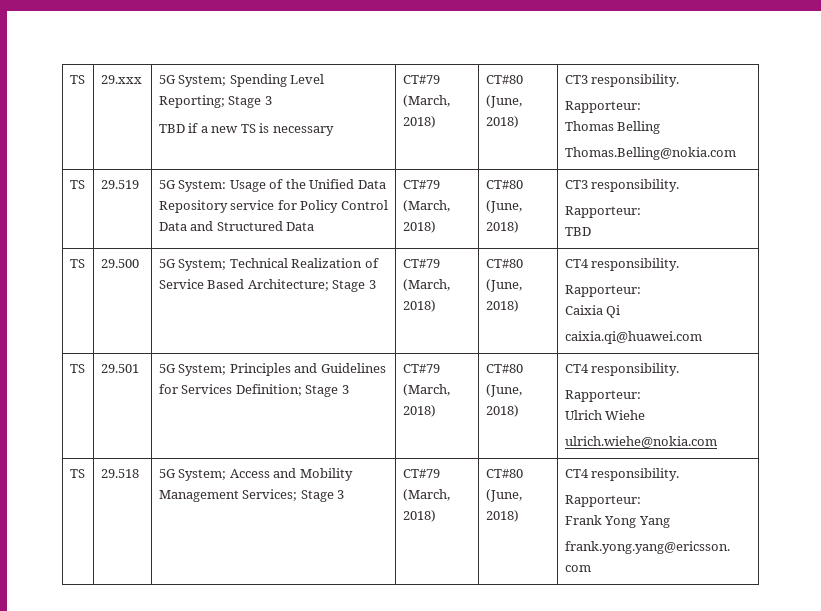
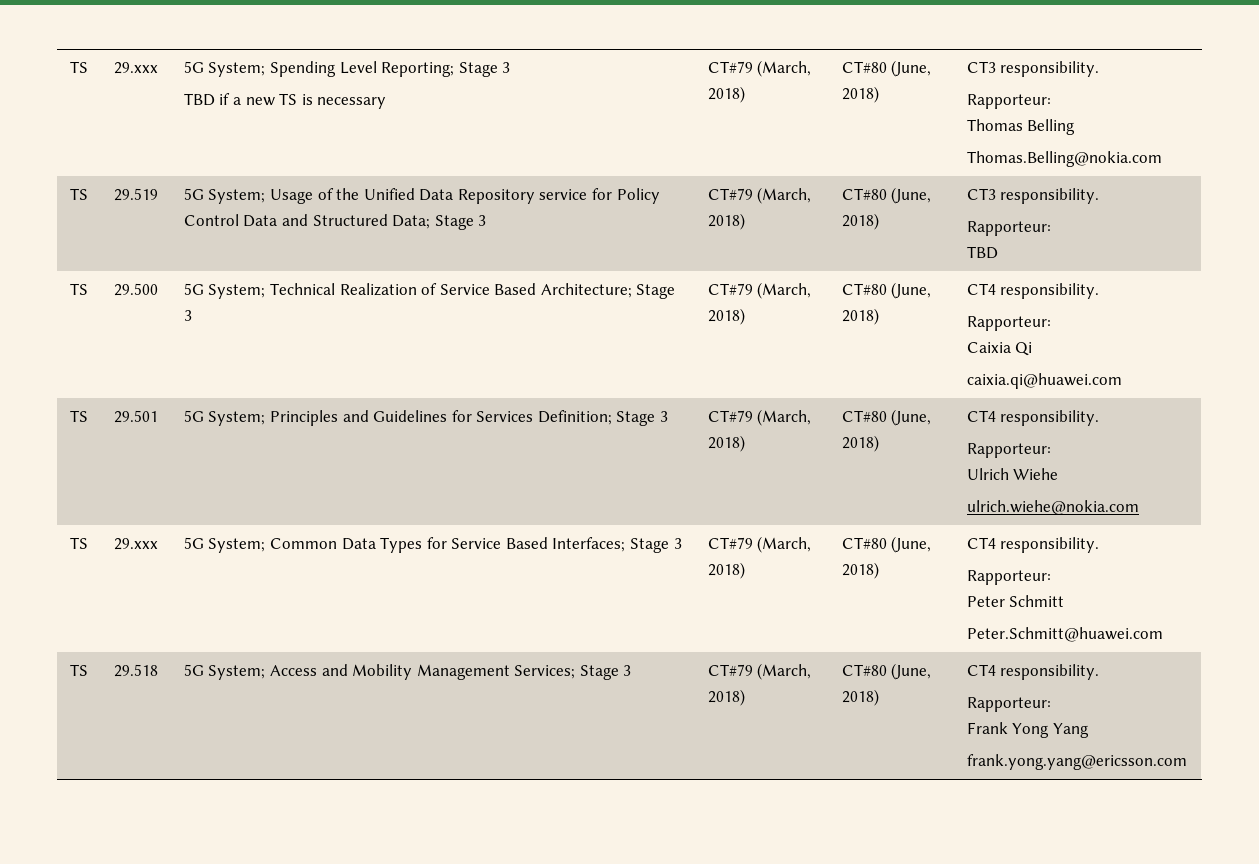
- TS | 29.519 | 5G System: Usage of the Unified Data Repository service for Policy Control Data and Structured Data | CT#79 (March, 2018) | CT#80 (June, 2018) | CT3 responsibility.
+ TS | 29.519 | 5G System; Usage of the Unified Data Repository service for Policy Control Data and Structured Data; Stage 3 | CT#79 (March, 2018) | CT#80 (June, 2018) | CT3 responsibility.
+ TS | 29.xxx | 5G System; Common Data Types for Service Based Interfaces; Stage 3 | CT#79 (March, 2018) | CT#80 (June, 2018) | CT4 responsibility.
+ Rapporteur:
+ Peter Schmitt
+ Peter.Schmitt@huawei.com

